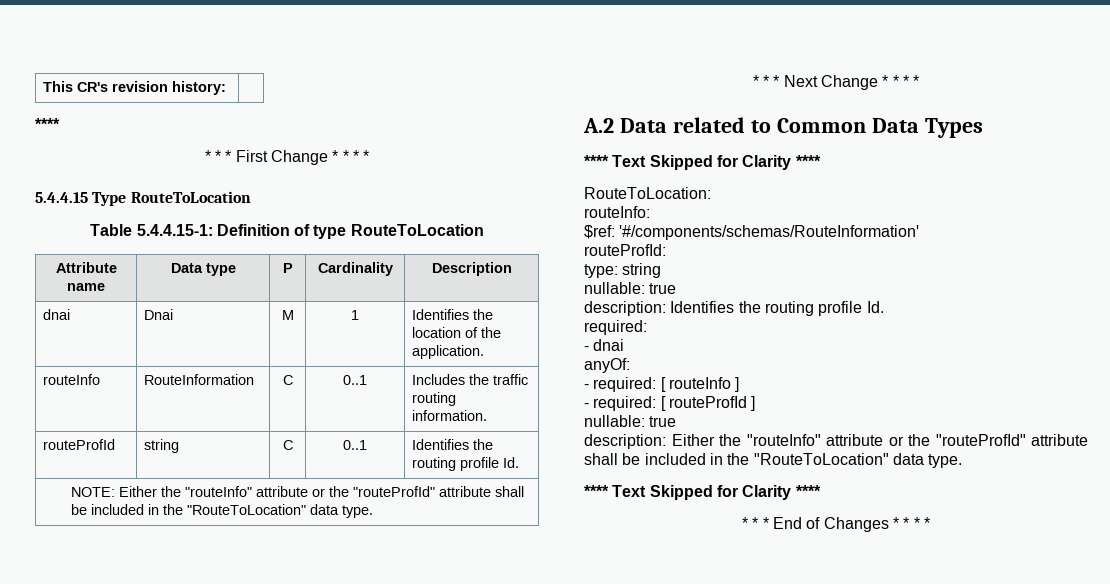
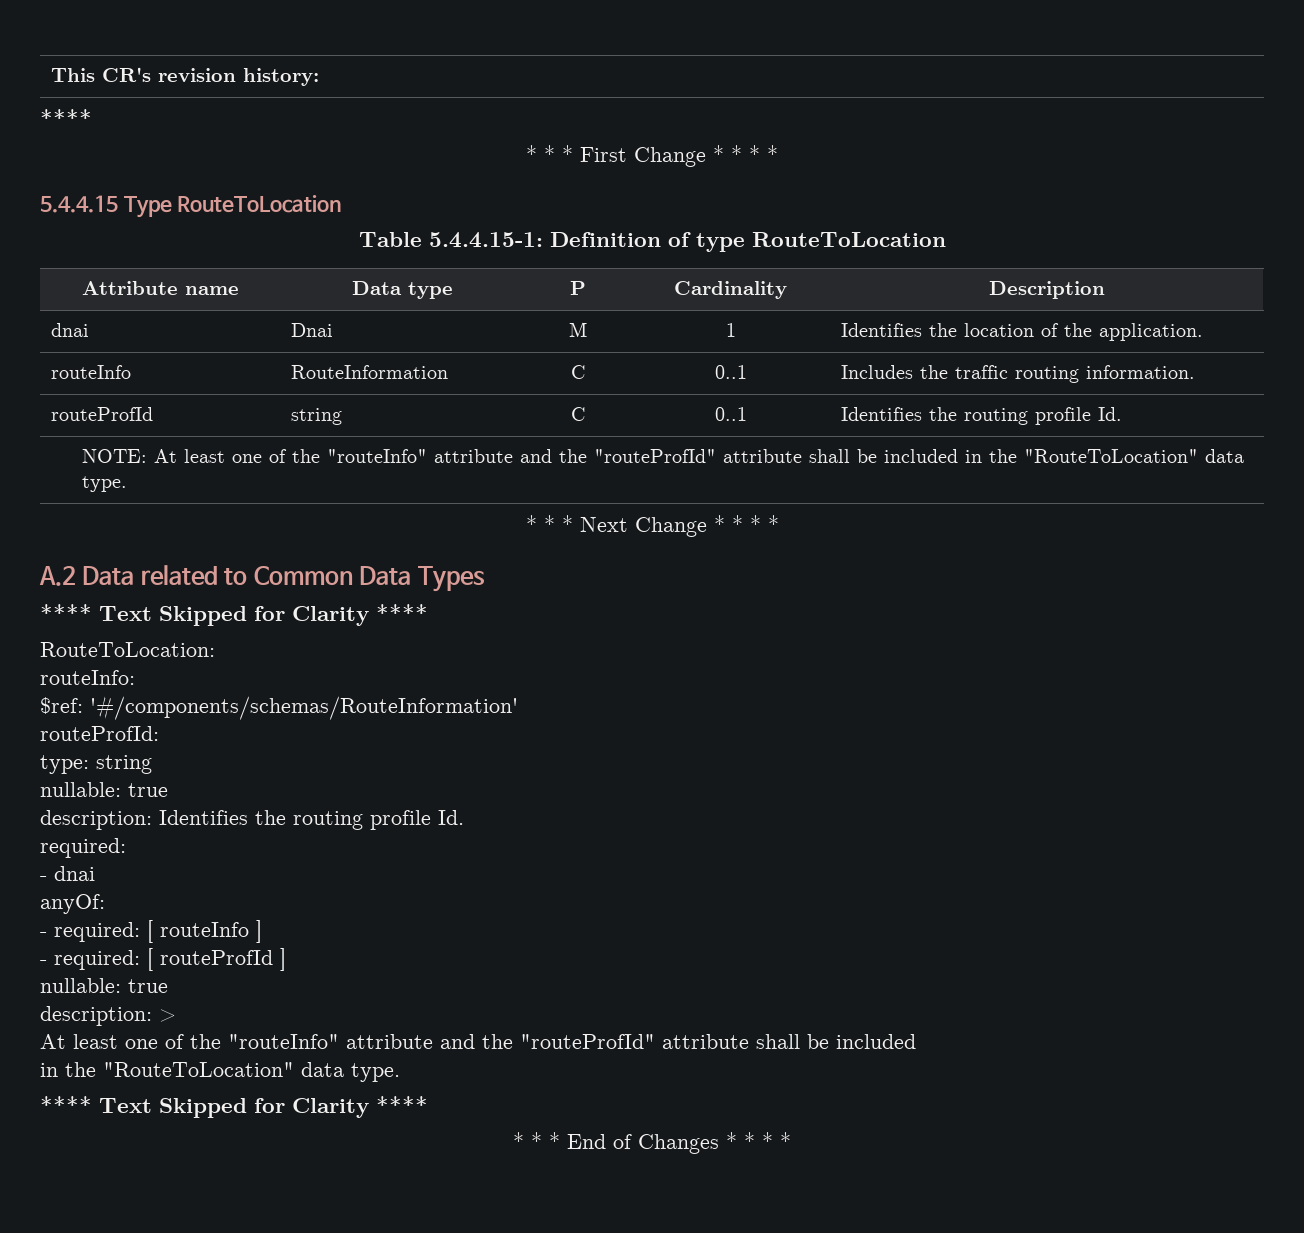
- NOTE: Either the "routeInfo" attribute or the "routeProfId" attribute shall be included in the "RouteToLocation" data type.
+ NOTE: At least one of the "routeInfo" attribute and the "routeProfId" attribute shall be included in the "RouteToLocation" data type.
- description: Either the "routeInfo" attribute or the "routeProfId" attribute shall be included in the "RouteToLocation" data type.
+ description: >
+ At least one of the "routeInfo" attribute and the "routeProfId" attribute shall be included
+ in the "RouteToLocation" data type.

